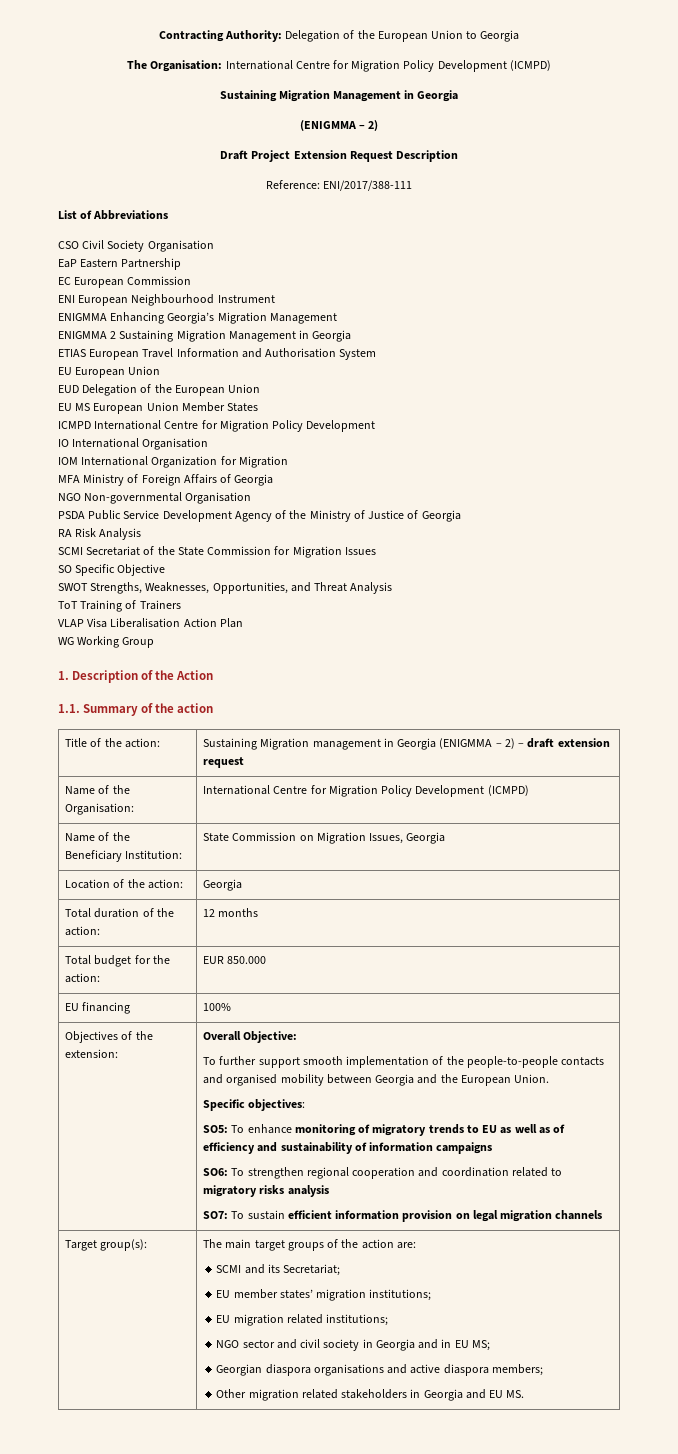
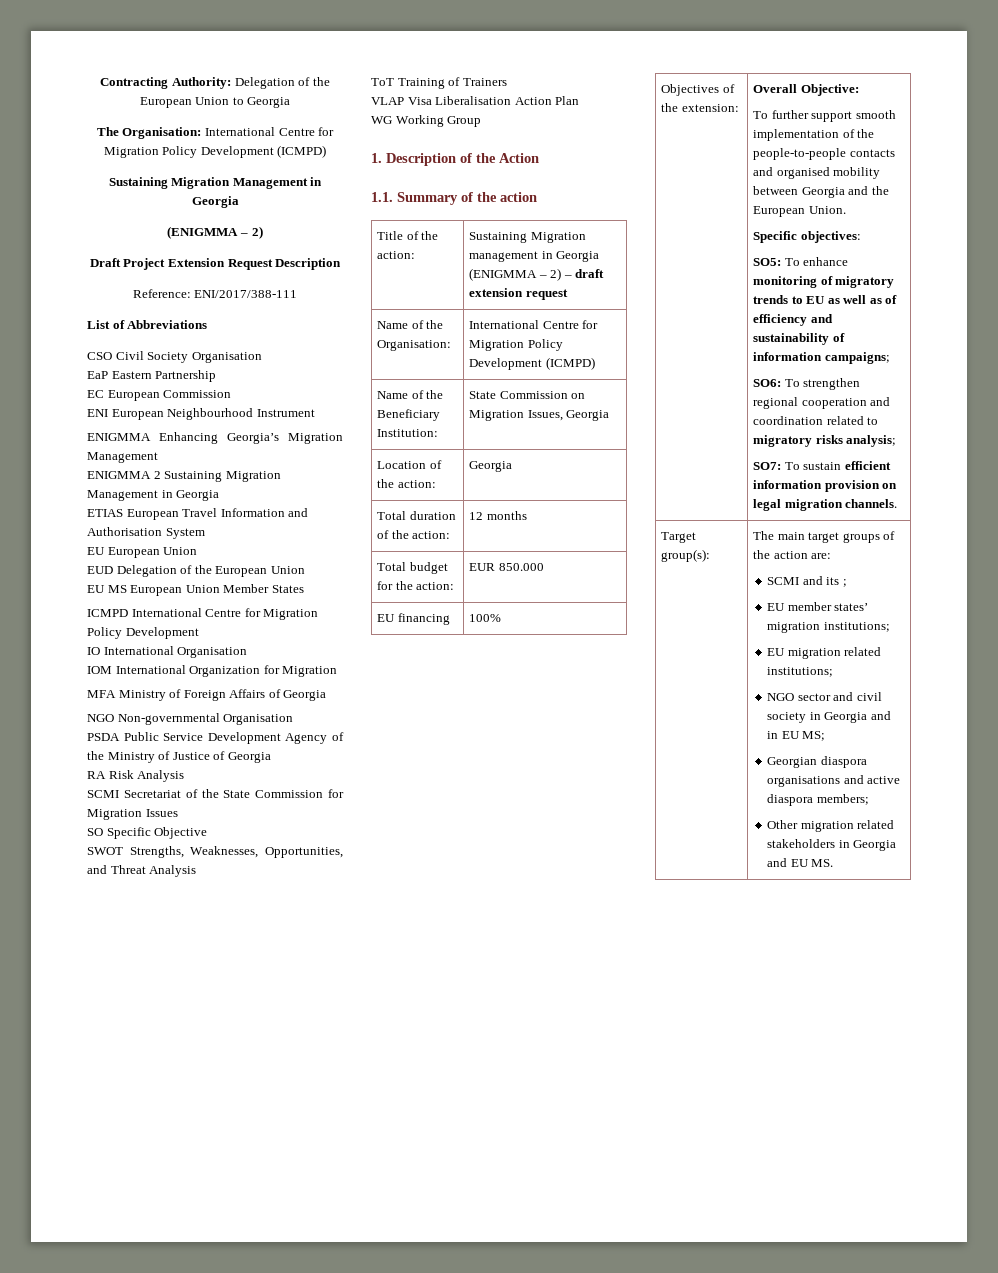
- SO5: To enhance monitoring of migratory trends to EU as well as of efficiency and sustainability of information campaigns
+ SO5: To enhance monitoring of migratory trends to EU as well as of efficiency and sustainability of information campaigns;
- SO6: To strengthen regional cooperation and coordination related to migratory risks analysis
+ SO6: To strengthen regional cooperation and coordination related to migratory risks analysis;
- SO7: To sustain efficient information provision on legal migration channels
+ SO7: To sustain efficient information provision on legal migration channels.
- SCMI and its Secretariat;
+ SCMI and its ;

